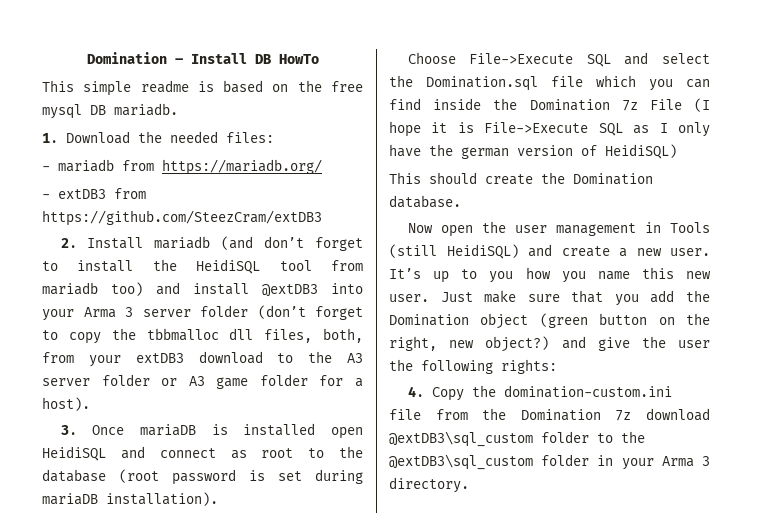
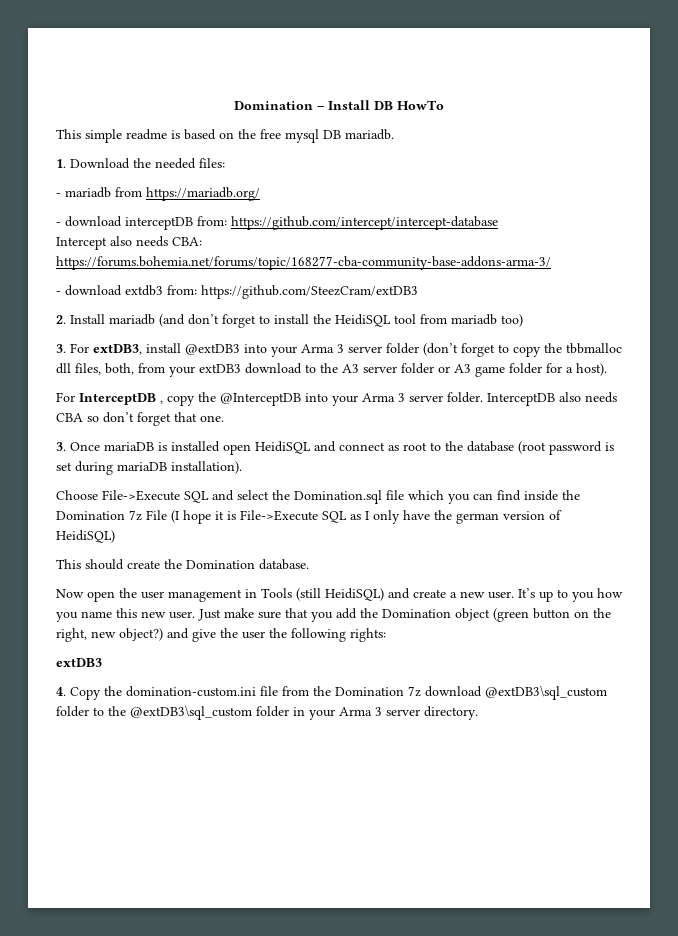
- - extDB3 from https://github.com/SteezCram/extDB3
+ - download interceptDB from: https://github.com/intercept/intercept-database
+ Intercept also needs CBA: https://forums.bohemia.net/forums/topic/168277-cba-community-base-addons-arma-3/
+ - download extdb3 from: https://github.com/SteezCram/extDB3
- 2. Install mariadb (and don’t forget to install the HeidiSQL tool from mariadb too) and install @extDB3 into your Arma 3 server folder (don’t forget to copy the tbbmalloc dll files, both, from your extDB3 download to the A3 server folder or A3 game folder for a host).
+ 2. Install mariadb (and don’t forget to install the HeidiSQL tool from mariadb too)
+ 3. For extDB3, install @extDB3 into your Arma 3 server folder (don’t forget to copy the tbbmalloc dll files, both, from your extDB3 download to the A3 server folder or A3 game folder for a host).
+ For InterceptDB , copy the @InterceptDB into your Arma 3 server folder. InterceptDB also needs CBA so don’t forget that one.
  Just make sure that you add the Domination object (green button on the right, new object?) and give the user the following rights:
+ extDB3
- 4. Copy the domination-custom.ini file from the Domination 7z download @extDB3\sql_custom folder to the @extDB3\sql_custom folder in your Arma 3 directory.
+ 4. Copy the domination-custom.ini file from the Domination 7z download @extDB3\sql_custom folder to the @extDB3\sql_custom folder in your Arma 3 server directory.

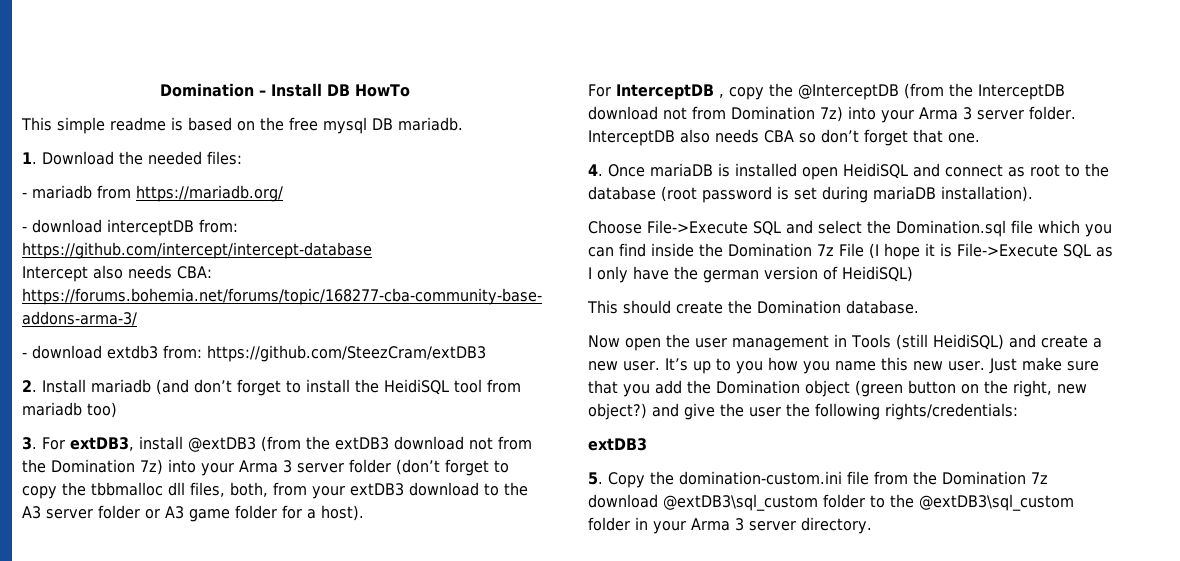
- 3. For extDB3, install @extDB3 into your Arma 3 server folder (don’t forget to copy the tbbmalloc dll files, both, from your extDB3 download to the A3 server folder or A3 game folder for a host).
+ 3. For extDB3, install @extDB3 (from the extDB3 download not from the Domination 7z) into your Arma 3 server folder (don’t forget to copy the tbbmalloc dll files, both, from your extDB3 download to the A3 server folder or A3 game folder for a host).
- For InterceptDB , copy the @InterceptDB into your Arma 3 server folder.
+ For InterceptDB , copy the @InterceptDB (from the InterceptDB download not from Domination 7z) into your Arma 3 server folder.
- 3. Once mariaDB is installed open HeidiSQL and connect as root to the database (root password is set during mariaDB installation).
+ 4. Once mariaDB is installed open HeidiSQL and connect as root to the database (root password is set during mariaDB installation).
- Just make sure that you add the Domination object (green button on the right, new object?) and give the user the following rights:
+ Just make sure that you add the Domination object (green button on the right, new object?) and give the user the following rights/credentials:
- 4. Copy the domination-custom.ini file from the Domination 7z download @extDB3\sql_custom folder to the @extDB3\sql_custom folder in your Arma 3 server directory.
+ 5. Copy the domination-custom.ini file from the Domination 7z download @extDB3\sql_custom folder to the @extDB3\sql_custom folder in your Arma 3 server directory.

